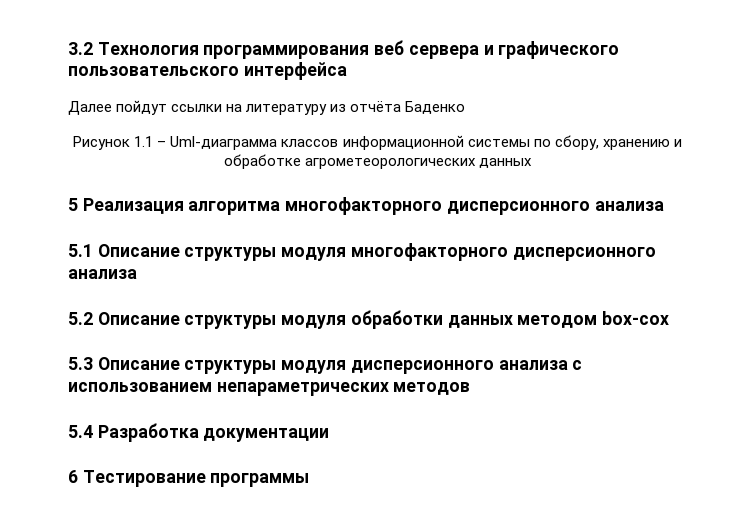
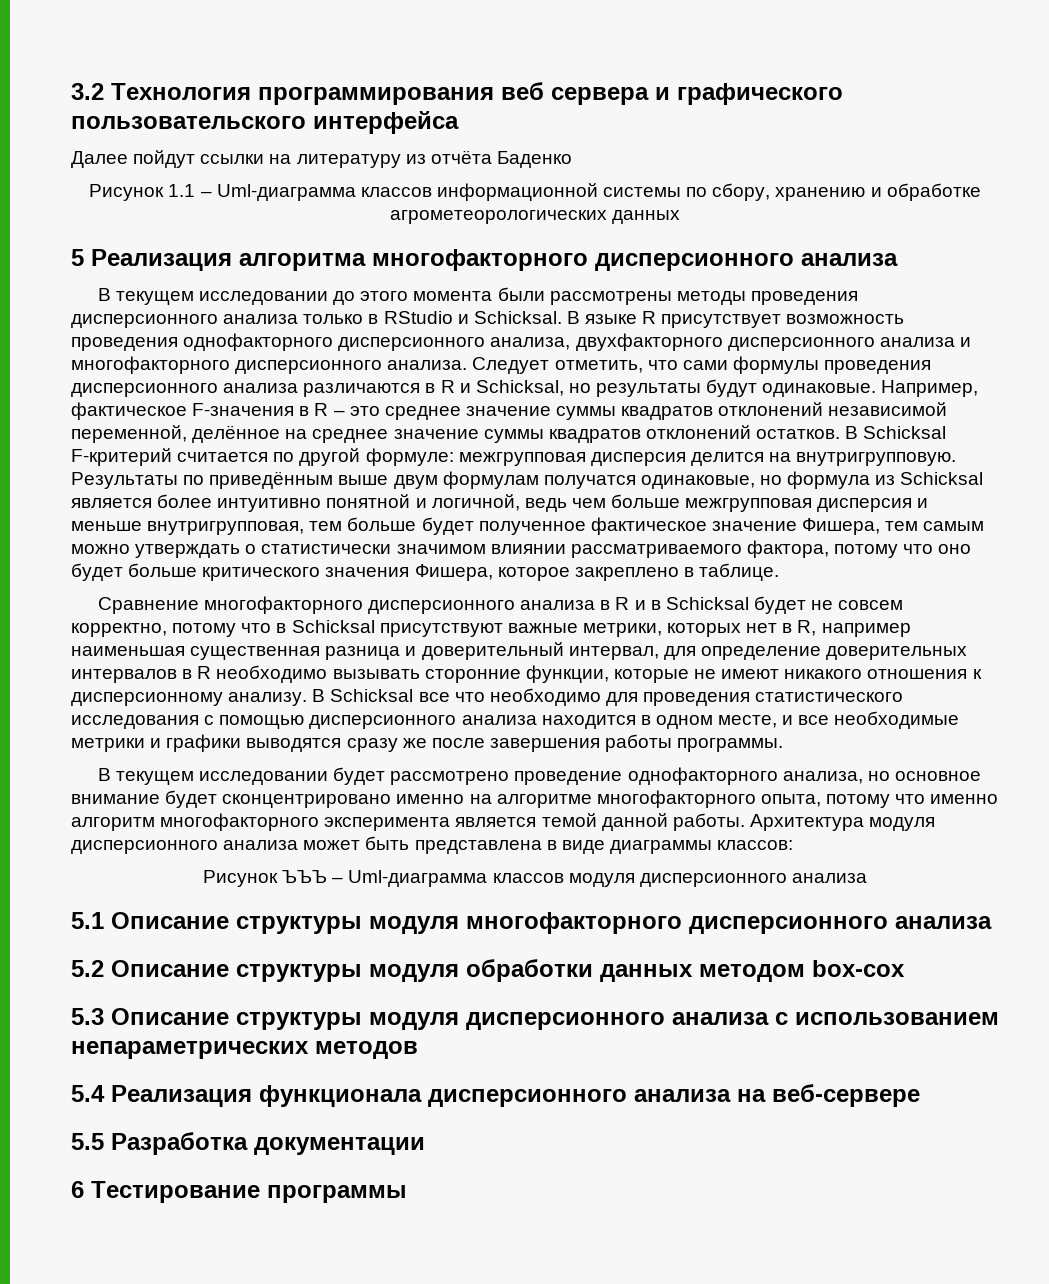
+ В текущем исследовании до этого момента были рассмотрены методы проведения дисперсионного анализа только в RStudio и Schicksal. В языке R присутствует возможность проведения однофакторного дисперсионного анализа, двухфакторного дисперсионного анализа и многофакторного дисперсионного анализа. Следует отметить, что сами формулы проведения дисперсионного анализа различаются в R и Schicksal, но результаты будут одинаковые. Например, фактическое F-значения в R – это среднее значение суммы квадратов отклонений независимой переменной, делённое на среднее значение суммы квадратов отклонений остатков. В Schicksal F-критерий считается по другой формуле: межгрупповая дисперсия делится на внутригрупповую. Результаты по приведённым выше двум формулам получатся одинаковые, но формула из Schicksal является более интуитивно понятной и логичной, ведь чем больше межгрупповая дисперсия и меньше внутригрупповая, тем больше будет полученное фактическое значение Фишера, тем самым можно утверждать о статистически значимом влиянии рассматриваемого фактора, потому что оно будет больше критического значения Фишера, которое закреплено в таблице.
+ Сравнение многофакторного дисперсионного анализа в R и в Schicksal будет не совсем корректно, потому что в Schicksal присутствуют важные метрики, которых нет в R, например наименьшая существенная разница и доверительный интервал, для определение доверительных интервалов в R необходимо вызывать сторонние функции, которые не имеют никакого отношения к дисперсионному анализу. В Schicksal все что необходимо для проведения статистического исследования с помощью дисперсионного анализа находится в одном месте, и все необходимые метрики и графики выводятся сразу же после завершения работы программы.
+ В текущем исследовании будет рассмотрено проведение однофакторного анализа, но основное внимание будет сконцентрировано именно на алгоритме многофакторного опыта, потому что именно алгоритм многофакторного эксперимента является темой данной работы. Архитектура модуля дисперсионного анализа может быть представлена в виде диаграммы классов:
+ Рисунок ЪЪЪ – Uml-диаграмма классов модуля дисперсионного анализа
- 5.4 Разработка документации
+ 5.4 Реализация функционала дисперсионного анализа на веб-сервере
+ 5.5 Разработка документации

